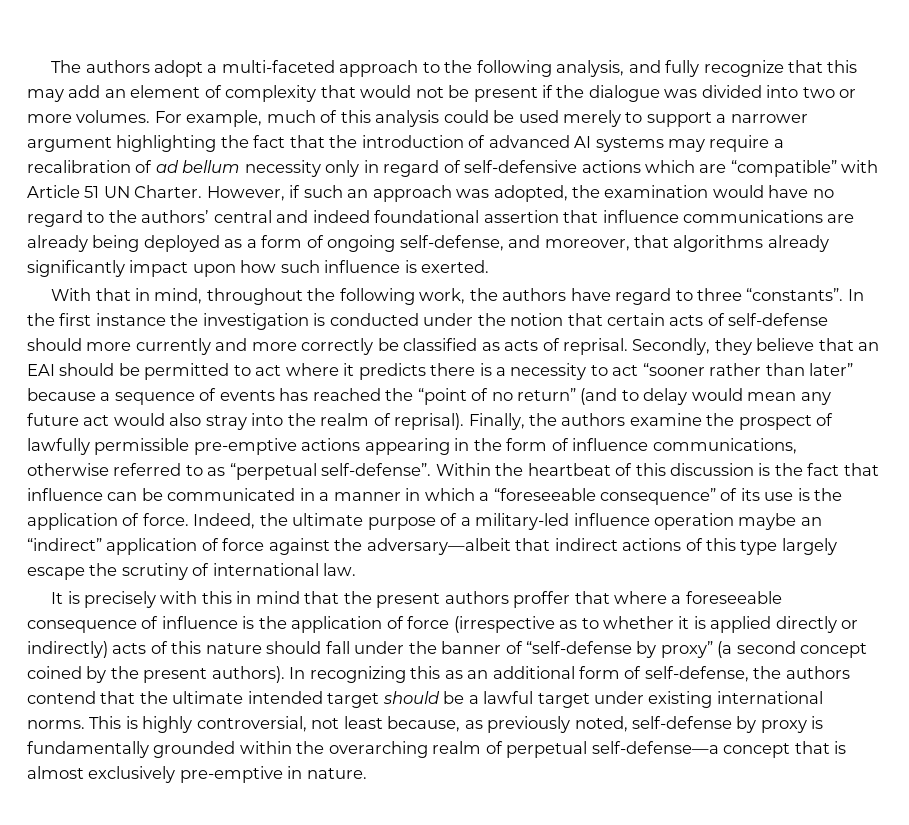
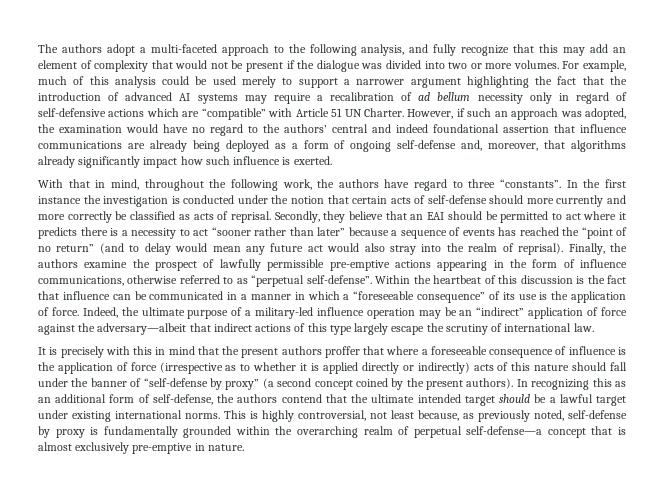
- However, if such an approach was adopted, the examination would have no regard to the authors’ central and indeed foundational assertion that influence communications are already being deployed as a form of ongoing self-defense, and moreover, that algorithms already significantly impact upon how such influence is exerted.
+ However, if such an approach was adopted, the examination would have no regard to the authors’ central and indeed foundational assertion that influence communications are already being deployed as a form of ongoing self-defense and, moreover, that algorithms already significantly impact how such influence is exerted.
- Indeed, the ultimate purpose of a military-led influence operation maybe an “indirect” application of force against the adversary—albeit that indirect actions of this type largely escape the scrutiny of international law.
+ Indeed, the ultimate purpose of a military-led influence operation may be an “indirect” application of force against the adversary—albeit that indirect actions of this type largely escape the scrutiny of international law.

